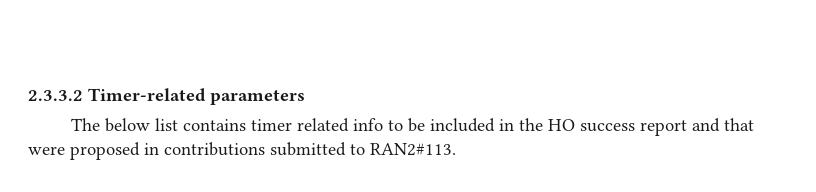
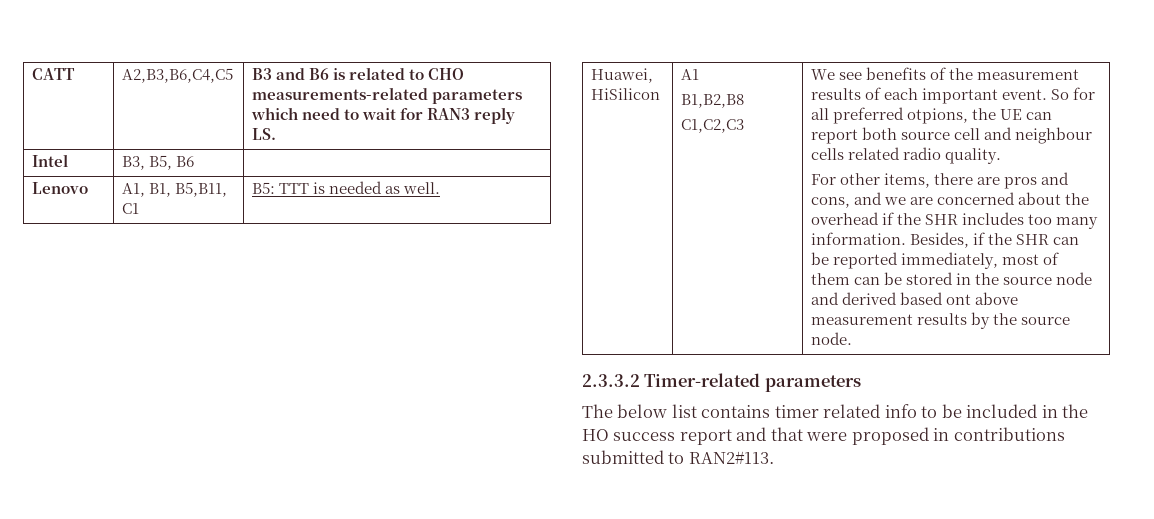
+ CATT | A2,B3,B6,C4,C5 | B3 and B6 is related to CHO measurements-related parameters which need to wait for RAN3 reply LS.
+ Intel | B3, B5, B6 |
+ Lenovo | A1, B1, B5,B11, C1 | B5: TTT is needed as well.
+ Huawei, HiSilicon | A1
+ B1,B2,B8
+ C1,C2,C3 | We see benefits of the measurement results of each important event. So for all preferred otpions, the UE can report both source cell and neighbour cells related radio quality.
+ For other items, there are pros and cons, and we are concerned about the overhead if the SHR includes too many information. Besides, if the SHR can be reported immediately, most of them can be stored in the source node and derived based ont above measurement results by the source node.

